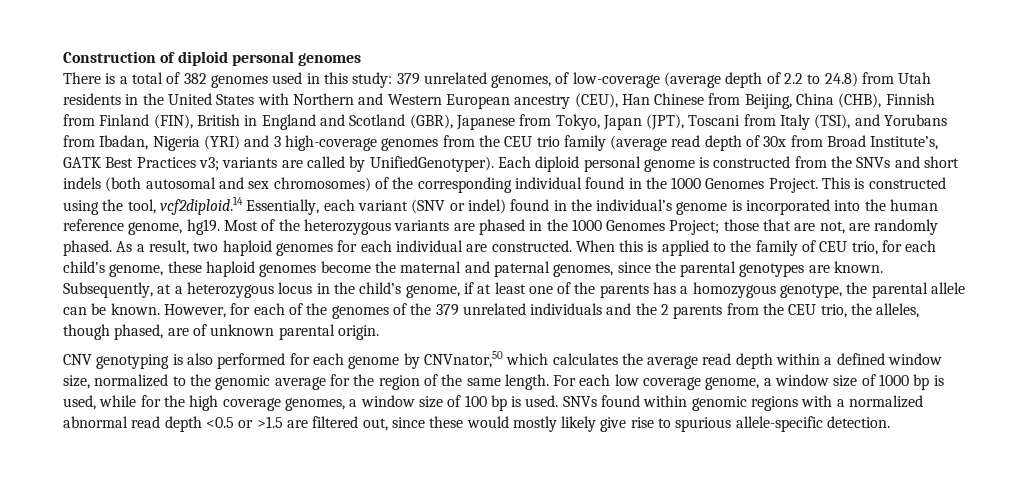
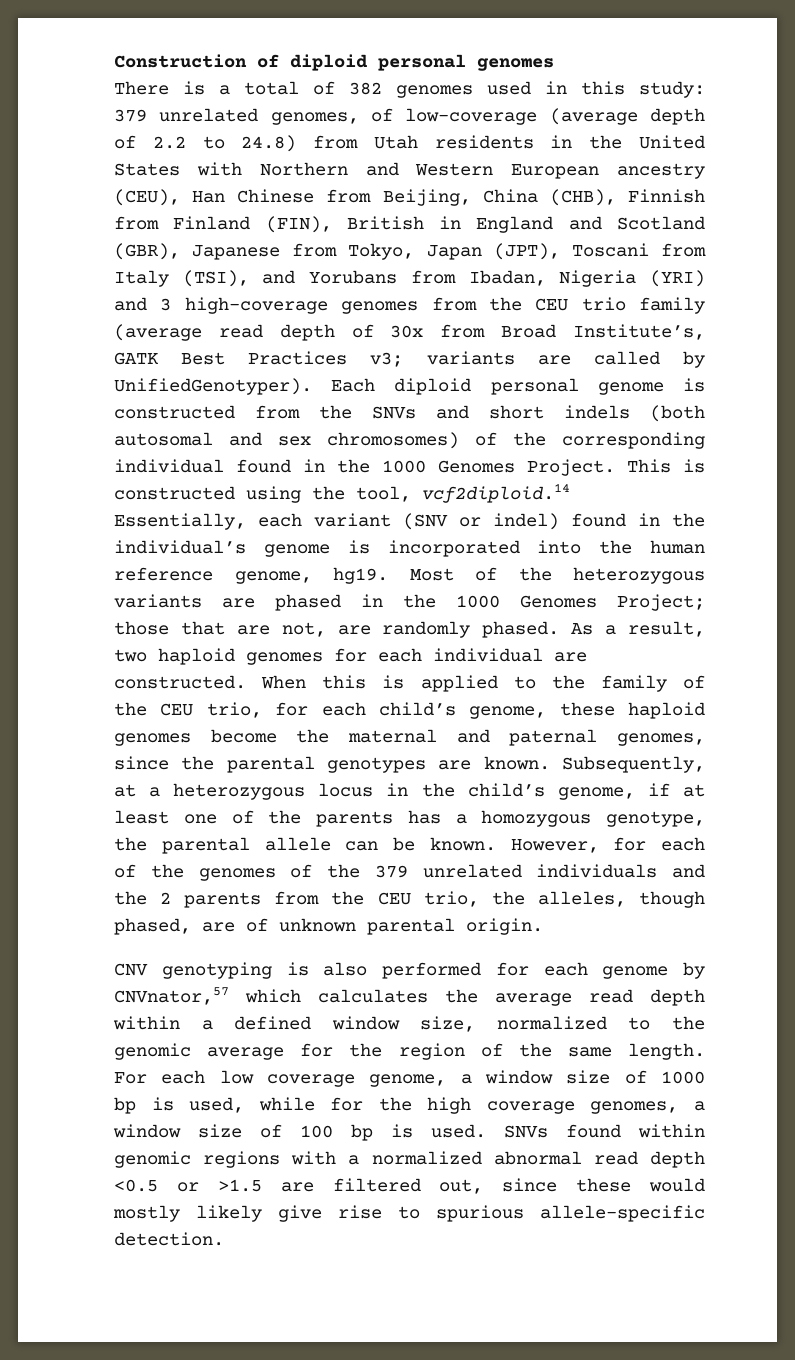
- When this is applied to the family of CEU trio, for each child’s genome, these haploid genomes become the maternal and paternal genomes, since the parental genotypes are known.
+ When this is applied to the family of the CEU trio, for each child’s genome, these haploid genomes become the maternal and paternal genomes, since the parental genotypes are known.
- CNV genotyping is also performed for each genome by CNVnator,50 which calculates the average read depth within a defined window size, normalized to the genomic average for the region of the same length.
+ CNV genotyping is also performed for each genome by CNVnator,57 which calculates the average read depth within a defined window size, normalized to the genomic average for the region of the same length.

